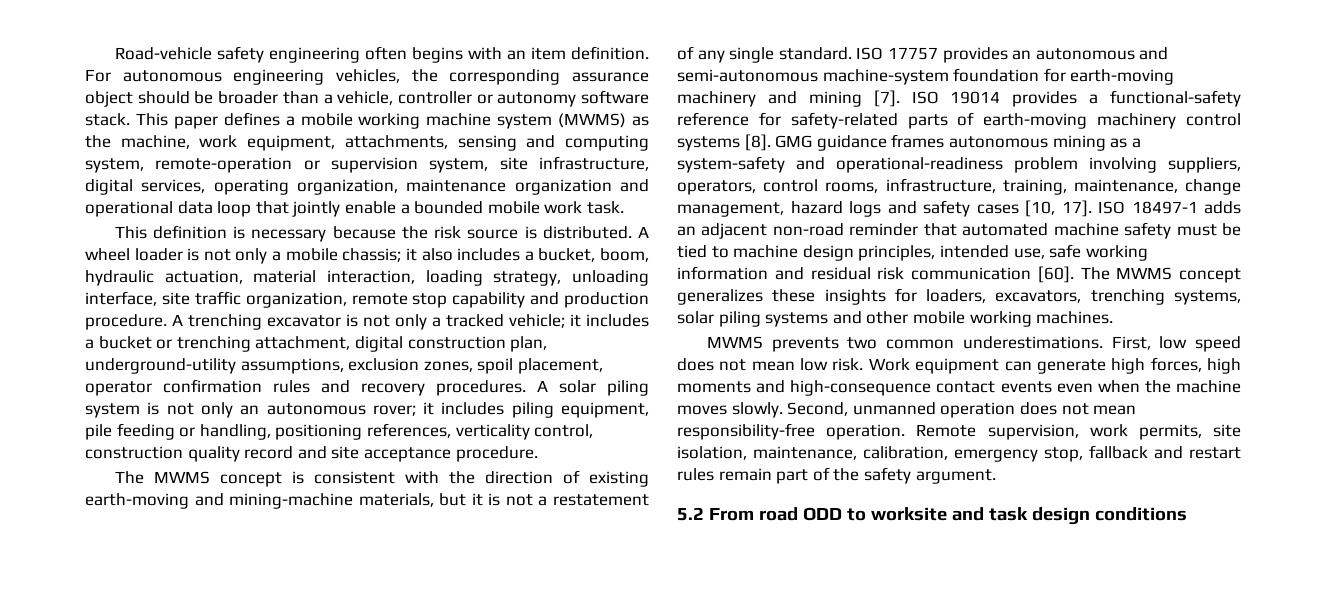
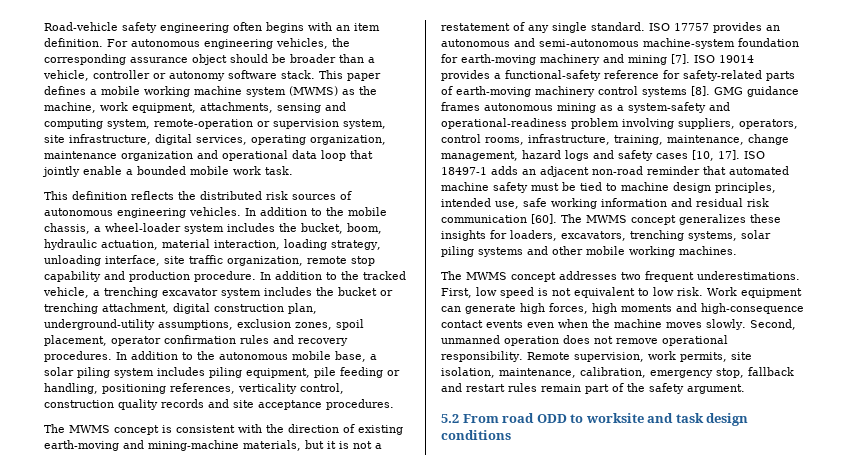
- This definition is necessary because the risk source is distributed. A wheel loader is not only a mobile chassis; it also includes a bucket, boom, hydraulic actuation, material interaction, loading strategy, unloading interface, site traffic organization, remote stop capability and production procedure.
+ This definition reflects the distributed risk sources of autonomous engineering vehicles. In addition to the mobile chassis, a wheel-loader system includes the bucket, boom, hydraulic actuation, material interaction, loading strategy, unloading interface, site traffic organization, remote stop capability and production procedure.
- A trenching excavator is not only a tracked vehicle; it includes a bucket or trenching attachment, digital construction plan, underground-utility assumptions, exclusion zones, spoil placement, operator confirmation rules and recovery procedures.
+ In addition to the tracked vehicle, a trenching excavator system includes the bucket or trenching attachment, digital construction plan, underground-utility assumptions, exclusion zones, spoil placement, operator confirmation rules and recovery procedures.
- A solar piling system is not only an autonomous rover; it includes piling equipment, pile feeding or handling, positioning references, verticality control, construction quality record and site acceptance procedure.
+ In addition to the autonomous mobile base, a solar piling system includes piling equipment, pile feeding or handling, positioning references, verticality control, construction quality records and site acceptance procedures.
- MWMS prevents two common underestimations. First, low speed does not mean low risk.
+ The MWMS concept addresses two frequent underestimations. First, low speed is not equivalent to low risk.
- Second, unmanned operation does not mean responsibility-free operation.
+ Second, unmanned operation does not remove operational responsibility.

